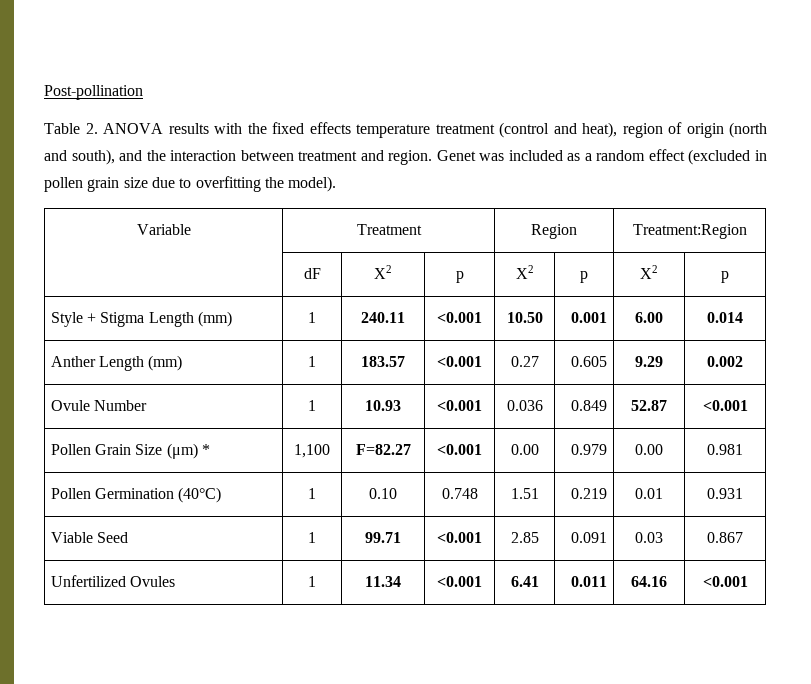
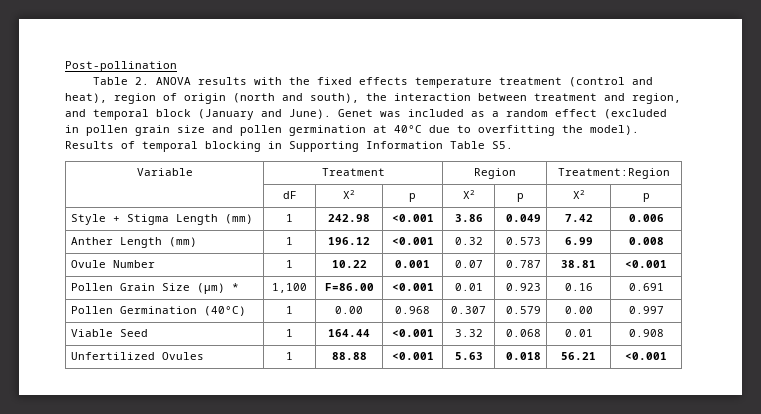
- Table 2. ANOVA results with the fixed effects temperature treatment (control and heat), region of origin (north and south), and the interaction between treatment and region.
+ Table 2. ANOVA results with the fixed effects temperature treatment (control and heat), region of origin (north and south), the interaction between treatment and region, and temporal block (January and June).
- Genet was included as a random effect (excluded in pollen grain size due to overfitting the model).
+ Genet was included as a random effect (excluded in pollen grain size and pollen germination at 40°C due to overfitting the model). Results of temporal blocking in Supporting Information Table S5.
- Style + Stigma Length (mm) | 1 | 240.11 | <0.001 | 10.50 | 0.001 | 6.00 | 0.014
+ Style + Stigma Length (mm) | 1 | 242.98 | <0.001 | 3.86 | 0.049 | 7.42 | 0.006
- Anther Length (mm) | 1 | 183.57 | <0.001 | 0.27 | 0.605 | 9.29 | 0.002
+ Anther Length (mm) | 1 | 196.12 | <0.001 | 0.32 | 0.573 | 6.99 | 0.008
- Ovule Number | 1 | 10.93 | <0.001 | 0.036 | 0.849 | 52.87 | <0.001
+ Ovule Number | 1 | 10.22 | 0.001 | 0.07 | 0.787 | 38.81 | <0.001
- Pollen Grain Size (μm) * | 1,100 | F=82.27 | <0.001 | 0.00 | 0.979 | 0.00 | 0.981
+ Pollen Grain Size (μm) * | 1,100 | F=86.00 | <0.001 | 0.01 | 0.923 | 0.16 | 0.691
- Pollen Germination (40°C) | 1 | 0.10 | 0.748 | 1.51 | 0.219 | 0.01 | 0.931
+ Pollen Germination (40°C) | 1 | 0.00 | 0.968 | 0.307 | 0.579 | 0.00 | 0.997
- Viable Seed | 1 | 99.71 | <0.001 | 2.85 | 0.091 | 0.03 | 0.867
+ Viable Seed | 1 | 164.44 | <0.001 | 3.32 | 0.068 | 0.01 | 0.908
- Unfertilized Ovules | 1 | 11.34 | <0.001 | 6.41 | 0.011 | 64.16 | <0.001
+ Unfertilized Ovules | 1 | 88.88 | <0.001 | 5.63 | 0.018 | 56.21 | <0.001

